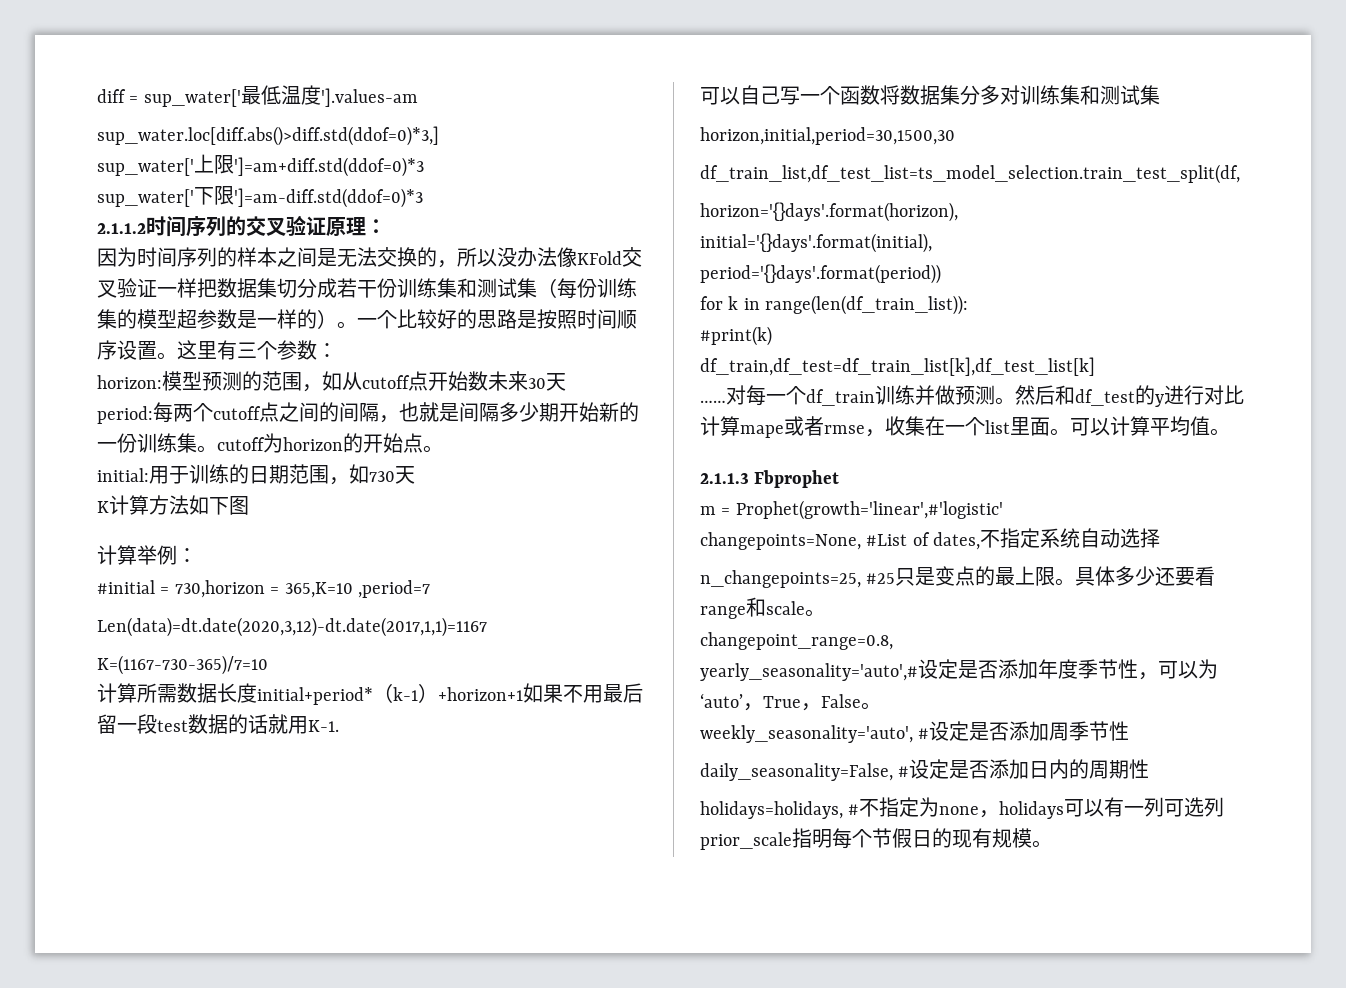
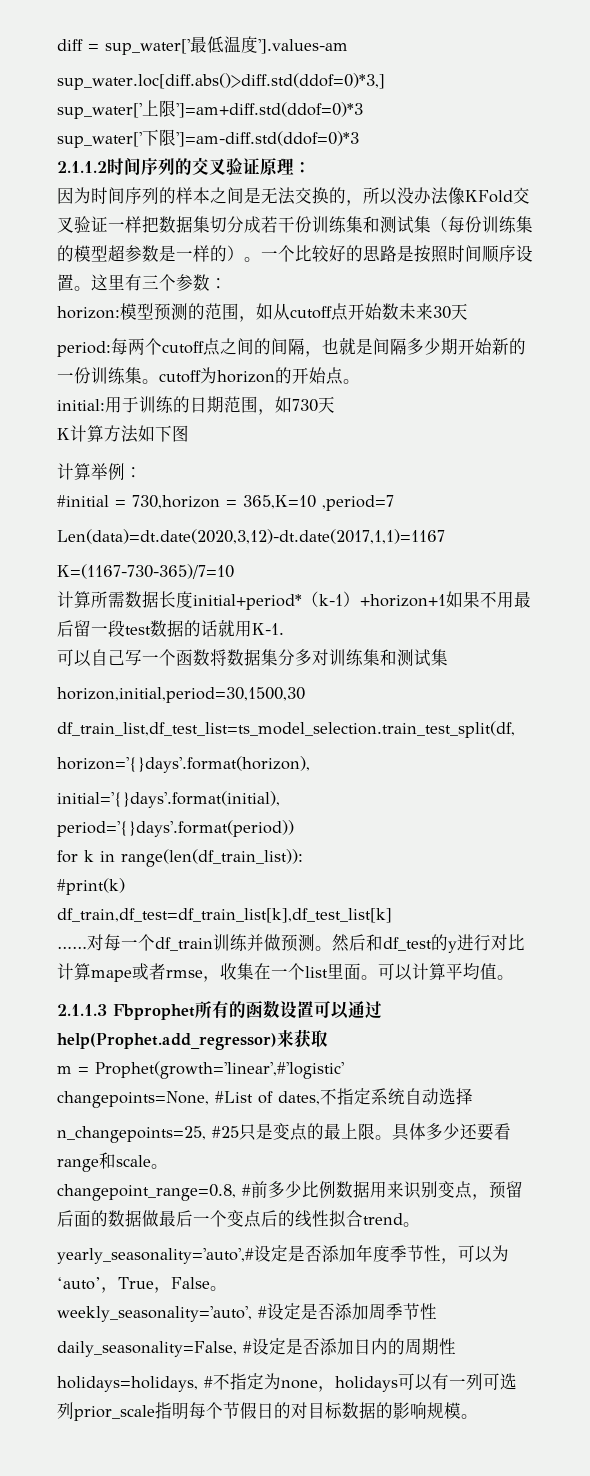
- 2.1.1.3 Fbprophet
+ 2.1.1.3 Fbprophet所有的函数设置可以通过help(Prophet.add_regressor)来获取
- changepoint_range=0.8,
+ changepoint_range=0.8, #前多少比例数据用来识别变点，预留后面的数据做最后一个变点后的线性拟合trend。
- holidays=holidays, #不指定为none，holidays可以有一列可选列prior_scale指明每个节假日的现有规模。
+ holidays=holidays, #不指定为none，holidays可以有一列可选列prior_scale指明每个节假日的对目标数据的影响规模。

